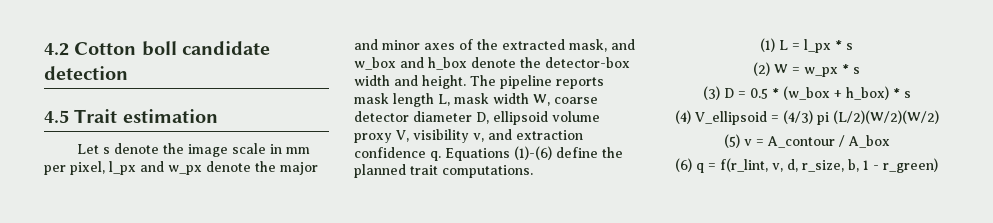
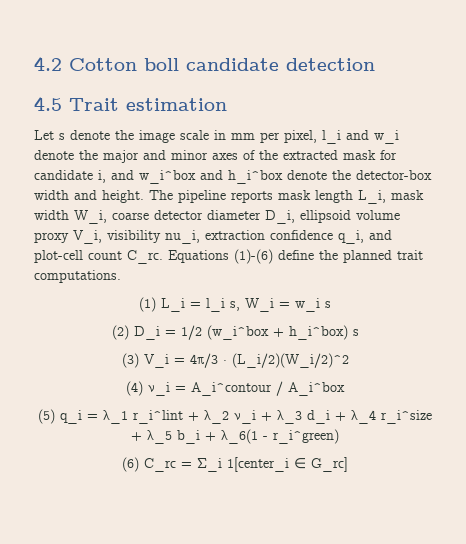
- Let s denote the image scale in mm per pixel, l_px and w_px denote the major and minor axes of the extracted mask, and w_box and h_box denote the detector-box width and height.
+ Let s denote the image scale in mm per pixel, l_i and w_i denote the major and minor axes of the extracted mask for candidate i, and w_i^box and h_i^box denote the detector-box width and height.
- The pipeline reports mask length L, mask width W, coarse detector diameter D, ellipsoid volume proxy V, visibility v, and extraction confidence q.
+ The pipeline reports mask length L_i, mask width W_i, coarse detector diameter D_i, ellipsoid volume proxy V_i, visibility nu_i, extraction confidence q_i, and plot-cell count C_rc.
- (1) L = l_px * s
- (2) W = w_px * s
- (3) D = 0.5 * (w_box + h_box) * s
- (4) V_ellipsoid = (4/3) pi (L/2)(W/2)(W/2)
- (5) v = A_contour / A_box
- (6) q = f(r_lint, v, d, r_size, b, 1 - r_green)
+ (1) L_i = l_i s, W_i = w_i s
+ (2) D_i = 1/2 (w_i^box + h_i^box) s
+ (3) V_i = 4π/3 · (L_i/2)(W_i/2)^2
+ (4) ν_i = A_i^contour / A_i^box
+ (5) q_i = λ_1 r_i^lint + λ_2 ν_i + λ_3 d_i + λ_4 r_i^size + λ_5 b_i + λ_6(1 - r_i^green)
+ (6) C_rc = Σ_i 1[center_i ∈ G_rc]

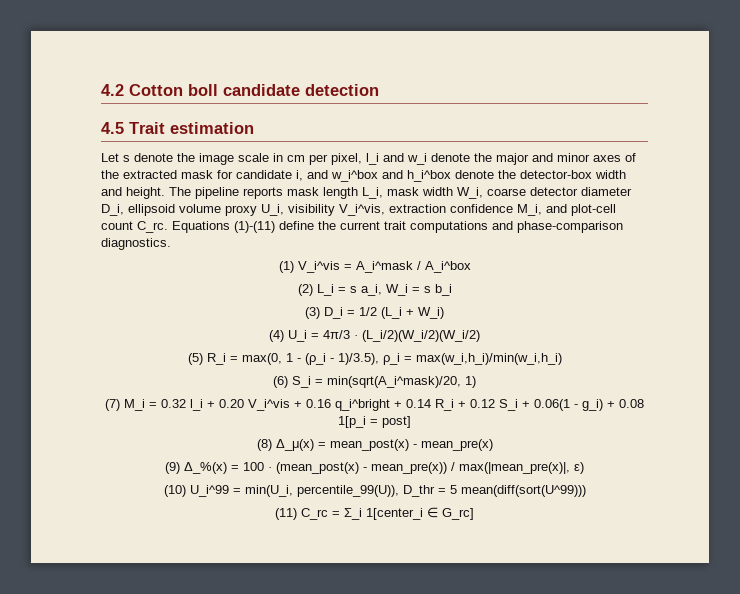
- Let s denote the image scale in mm per pixel, l_i and w_i denote the major and minor axes of the extracted mask for candidate i, and w_i^box and h_i^box denote the detector-box width and height.
+ Let s denote the image scale in cm per pixel, l_i and w_i denote the major and minor axes of the extracted mask for candidate i, and w_i^box and h_i^box denote the detector-box width and height.
- The pipeline reports mask length L_i, mask width W_i, coarse detector diameter D_i, ellipsoid volume proxy V_i, visibility nu_i, extraction confidence q_i, and plot-cell count C_rc.
+ The pipeline reports mask length L_i, mask width W_i, coarse detector diameter D_i, ellipsoid volume proxy U_i, visibility V_i^vis, extraction confidence M_i, and plot-cell count C_rc.
- Equations (1)-(6) define the planned trait computations.
- (1) L_i = l_i s, W_i = w_i s
- (2) D_i = 1/2 (w_i^box + h_i^box) s
- (3) V_i = 4π/3 · (L_i/2)(W_i/2)^2
- (4) ν_i = A_i^contour / A_i^box
- (5) q_i = λ_1 r_i^lint + λ_2 ν_i + λ_3 d_i + λ_4 r_i^size + λ_5 b_i + λ_6(1 - r_i^green)
- (6) C_rc = Σ_i 1[center_i ∈ G_rc]
+ Equations (1)-(11) define the current trait computations and phase-comparison diagnostics.
+ (1) V_i^vis = A_i^mask / A_i^box
+ (2) L_i = s a_i, W_i = s b_i
+ (3) D_i = 1/2 (L_i + W_i)
+ (4) U_i = 4π/3 · (L_i/2)(W_i/2)(W_i/2)
+ (5) R_i = max(0, 1 - (ρ_i - 1)/3.5), ρ_i = max(w_i,h_i)/min(w_i,h_i)
+ (6) S_i = min(sqrt(A_i^mask)/20, 1)
+ (7) M_i = 0.32 l_i + 0.20 V_i^vis + 0.16 q_i^bright + 0.14 R_i + 0.12 S_i + 0.06(1 - g_i) + 0.08 1[p_i = post]
+ (8) Δ_μ(x) = mean_post(x) - mean_pre(x)
+ (9) Δ_%(x) = 100 · (mean_post(x) - mean_pre(x)) / max(|mean_pre(x)|, ε)
+ (10) U_i^99 = min(U_i, percentile_99(U)), D_thr = 5 mean(diff(sort(U^99)))
+ (11) C_rc = Σ_i 1[center_i ∈ G_rc]

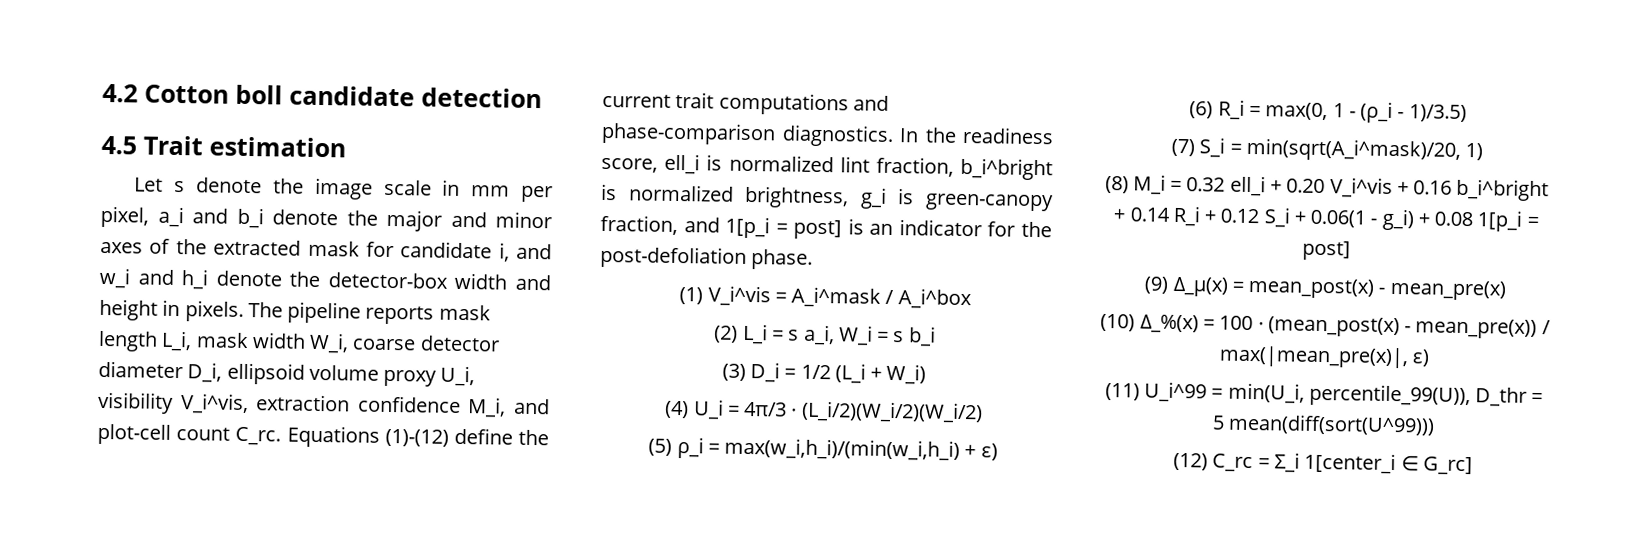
- Let s denote the image scale in cm per pixel, l_i and w_i denote the major and minor axes of the extracted mask for candidate i, and w_i^box and h_i^box denote the detector-box width and height.
+ Let s denote the image scale in mm per pixel, a_i and b_i denote the major and minor axes of the extracted mask for candidate i, and w_i and h_i denote the detector-box width and height in pixels.
- Equations (1)-(11) define the current trait computations and phase-comparison diagnostics.
+ Equations (1)-(12) define the current trait computations and phase-comparison diagnostics. In the readiness score, ell_i is normalized lint fraction, b_i^bright is normalized brightness, g_i is green-canopy fraction, and 1[p_i = post] is an indicator for the post-defoliation phase.
- (5) R_i = max(0, 1 - (ρ_i - 1)/3.5), ρ_i = max(w_i,h_i)/min(w_i,h_i)
- (6) S_i = min(sqrt(A_i^mask)/20, 1)
+ (5) ρ_i = max(w_i,h_i)/(min(w_i,h_i) + ε)
+ (6) R_i = max(0, 1 - (ρ_i - 1)/3.5)
+ (7) S_i = min(sqrt(A_i^mask)/20, 1)
- (7) M_i = 0.32 l_i + 0.20 V_i^vis + 0.16 q_i^bright + 0.14 R_i + 0.12 S_i + 0.06(1 - g_i) + 0.08 1[p_i = post]
+ (8) M_i = 0.32 ell_i + 0.20 V_i^vis + 0.16 b_i^bright + 0.14 R_i + 0.12 S_i + 0.06(1 - g_i) + 0.08 1[p_i = post]
- (8) Δ_μ(x) = mean_post(x) - mean_pre(x)
+ (9) Δ_μ(x) = mean_post(x) - mean_pre(x)
- (9) Δ_%(x) = 100 · (mean_post(x) - mean_pre(x)) / max(|mean_pre(x)|, ε)
+ (10) Δ_%(x) = 100 · (mean_post(x) - mean_pre(x)) / max(|mean_pre(x)|, ε)
- (10) U_i^99 = min(U_i, percentile_99(U)), D_thr = 5 mean(diff(sort(U^99)))
+ (11) U_i^99 = min(U_i, percentile_99(U)), D_thr = 5 mean(diff(sort(U^99)))
- (11) C_rc = Σ_i 1[center_i ∈ G_rc]
+ (12) C_rc = Σ_i 1[center_i ∈ G_rc]

